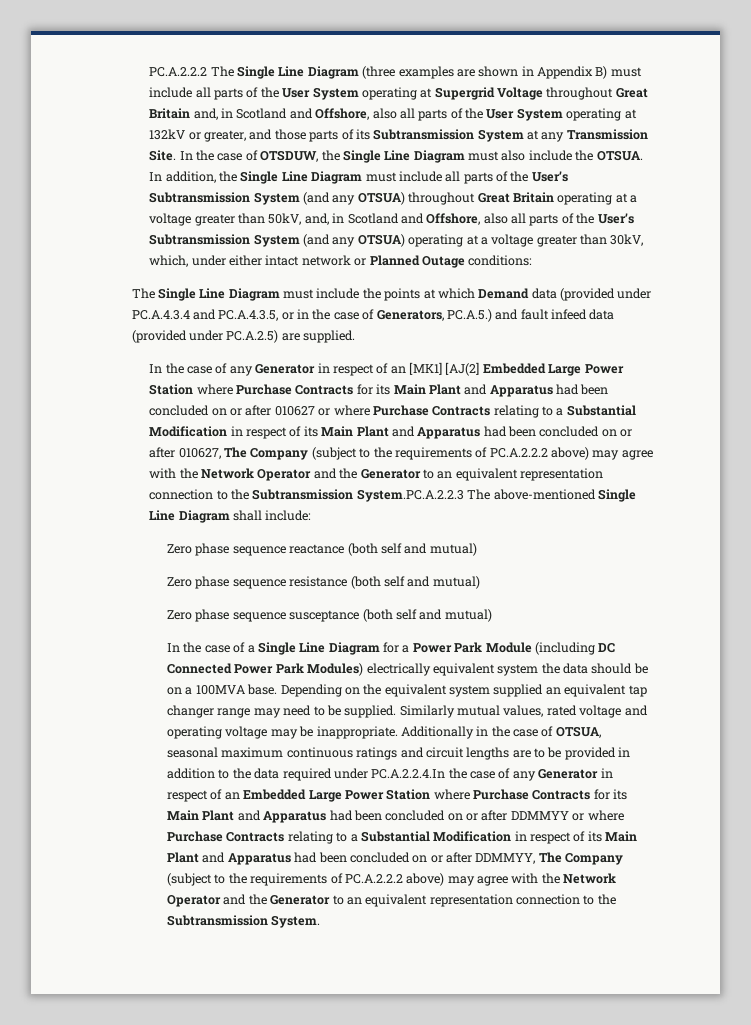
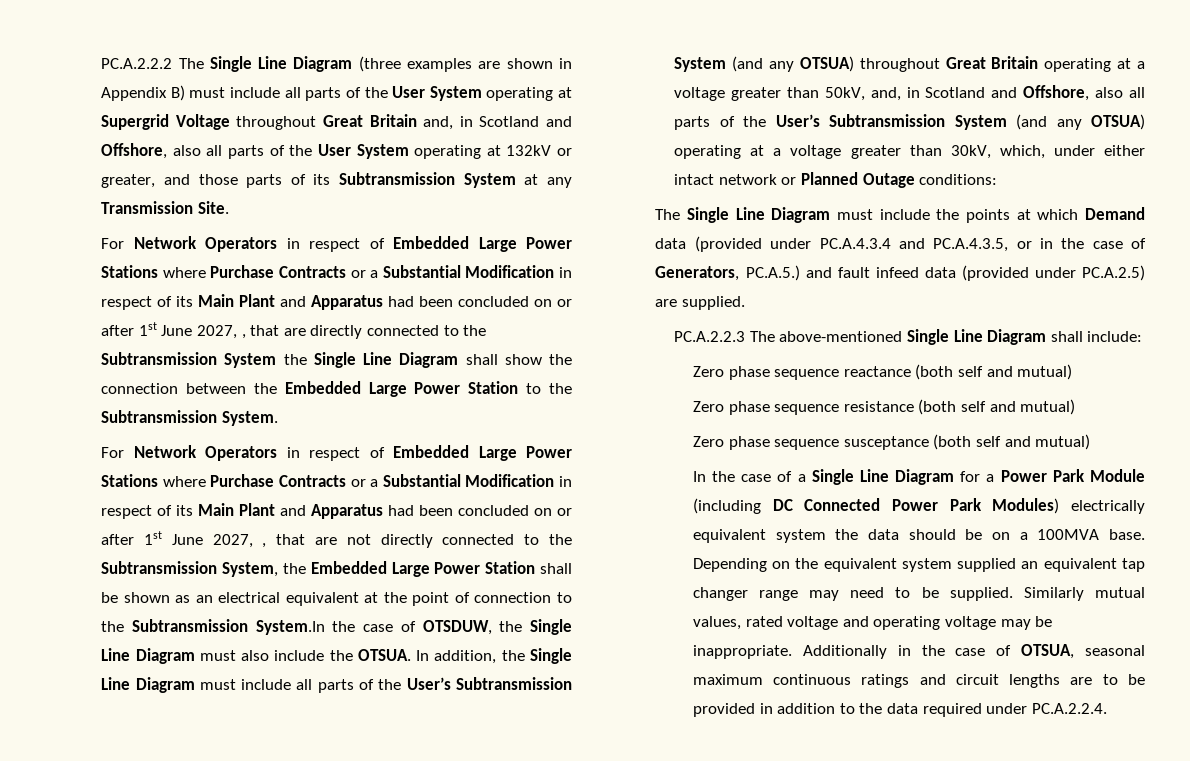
- PC.A.2.2.2 The Single Line Diagram (three examples are shown in Appendix B) must include all parts of the User System operating at Supergrid Voltage throughout Great Britain and, in Scotland and Offshore, also all parts of the User System operating at 132kV or greater, and those parts of its Subtransmission System at any Transmission Site. In the case of OTSDUW, the Single Line Diagram must also include the OTSUA.
+ PC.A.2.2.2 The Single Line Diagram (three examples are shown in Appendix B) must include all parts of the User System operating at Supergrid Voltage throughout Great Britain and, in Scotland and Offshore, also all parts of the User System operating at 132kV or greater, and those parts of its Subtransmission System at any Transmission Site.
+ For Network Operators in respect of Embedded Large Power Stations where Purchase Contracts or a Substantial Modification in respect of its Main Plant and Apparatus had been concluded on or after 1st June 2027, , that are directly connected to the Subtransmission System the Single Line Diagram shall show the connection between the Embedded Large Power Station to the Subtransmission System.
+ For Network Operators in respect of Embedded Large Power Stations where Purchase Contracts or a Substantial Modification in respect of its Main Plant and Apparatus had been concluded on or after 1st June 2027, , that are not directly connected to the Subtransmission System, the Embedded Large Power Station shall be shown as an electrical equivalent at the point of connection to the Subtransmission System.In the case of OTSDUW, the Single Line Diagram must also include the OTSUA.
- In the case of any Generator in respect of an [MK1] [AJ(2] Embedded Large Power Station where Purchase Contracts for its Main Plant and Apparatus had been concluded on or after 010627 or where Purchase Contracts relating to a Substantial Modification in respect of its Main Plant and Apparatus had been concluded on or after 010627, The Company (subject to the requirements of PC.A.2.2.2 above) may agree with the Network Operator and the Generator to an equivalent representation connection to the Subtransmission System.PC.A.2.2.3 The above-mentioned Single Line Diagram shall include:
+ PC.A.2.2.3 The above-mentioned Single Line Diagram shall include:
- Additionally in the case of OTSUA, seasonal maximum continuous ratings and circuit lengths are to be provided in addition to the data required under PC.A.2.2.4.In the case of any Generator in respect of an Embedded Large Power Station where Purchase Contracts for its Main Plant and Apparatus had been concluded on or after DDMMYY or where Purchase Contracts relating to a Substantial Modification in respect of its Main Plant and Apparatus had been concluded on or after DDMMYY, The Company (subject to the requirements of PC.A.2.2.2 above) may agree with the Network Operator and the Generator to an equivalent representation connection to the Subtransmission System.
+ Additionally in the case of OTSUA, seasonal maximum continuous ratings and circuit lengths are to be provided in addition to the data required under PC.A.2.2.4.

